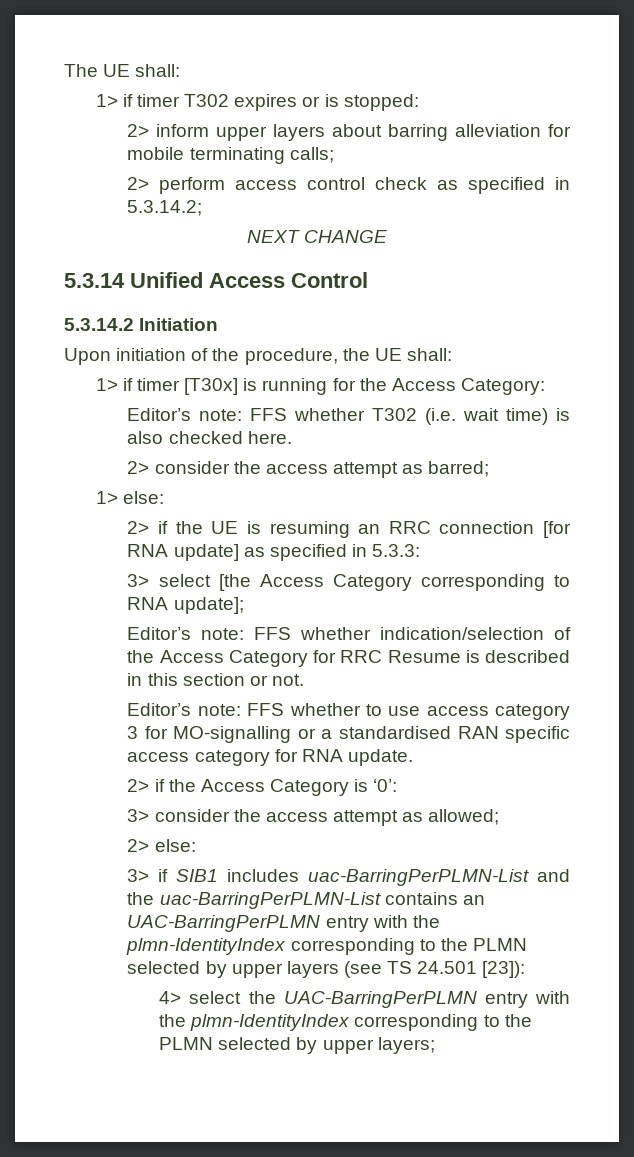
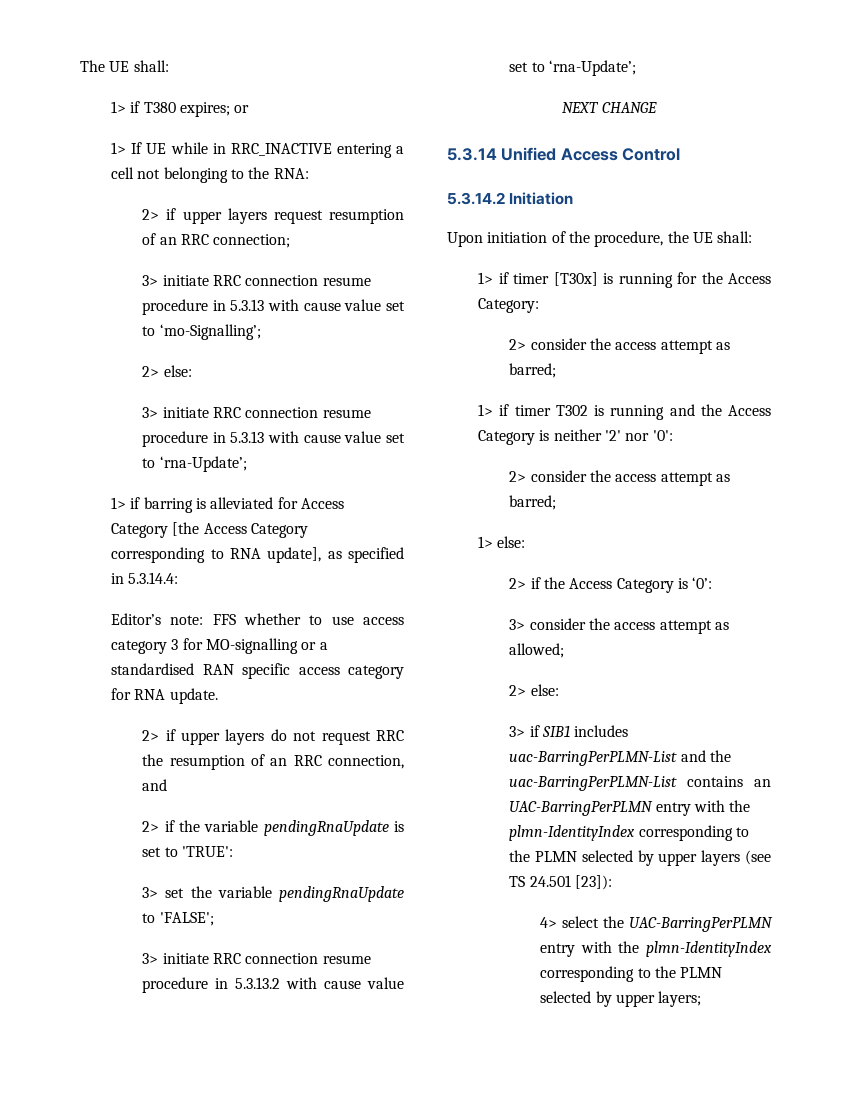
- 1> if timer T302 expires or is stopped:
- 2> inform upper layers about barring alleviation for mobile terminating calls;
- 2> perform access control check as specified in 5.3.14.2;
+ 1> if T380 expires; or
+ 1> If UE while in RRC_INACTIVE entering a cell not belonging to the RNA:
+ 2> if upper layers request resumption of an RRC connection;
+ 3> initiate RRC connection resume procedure in 5.3.13 with cause value set to ‘mo-Signalling’;
+ 2> else:
+ 3> initiate RRC connection resume procedure in 5.3.13 with cause value set to ‘rna-Update’;
+ 1> if barring is alleviated for Access Category [the Access Category corresponding to RNA update], as specified in 5.3.14.4:
+ Editor’s note: FFS whether to use access category 3 for MO-signalling or a standardised RAN specific access category for RNA update.
+ 2> if upper layers do not request RRC the resumption of an RRC connection, and
+ 2> if the variable pendingRnaUpdate is set to 'TRUE':
+ 3> set the variable pendingRnaUpdate to 'FALSE';
+ 3> initiate RRC connection resume procedure in 5.3.13.2 with cause value set to ‘rna-Update’;
  1> if timer [T30x] is running for the Access Category:
- Editor’s note: FFS whether T302 (i.e. wait time) is also checked here.
+ 2> consider the access attempt as barred;
+ 1> if timer T302 is running and the Access Category is neither '2' nor '0':
- 2> if the UE is resuming an RRC connection [for RNA update] as specified in 5.3.3:
- 3> select [the Access Category corresponding to RNA update];
- Editor’s note: FFS whether indication/selection of the Access Category for RRC Resume is described in this section or not.
- Editor’s note: FFS whether to use access category 3 for MO-signalling or a standardised RAN specific access category for RNA update.

